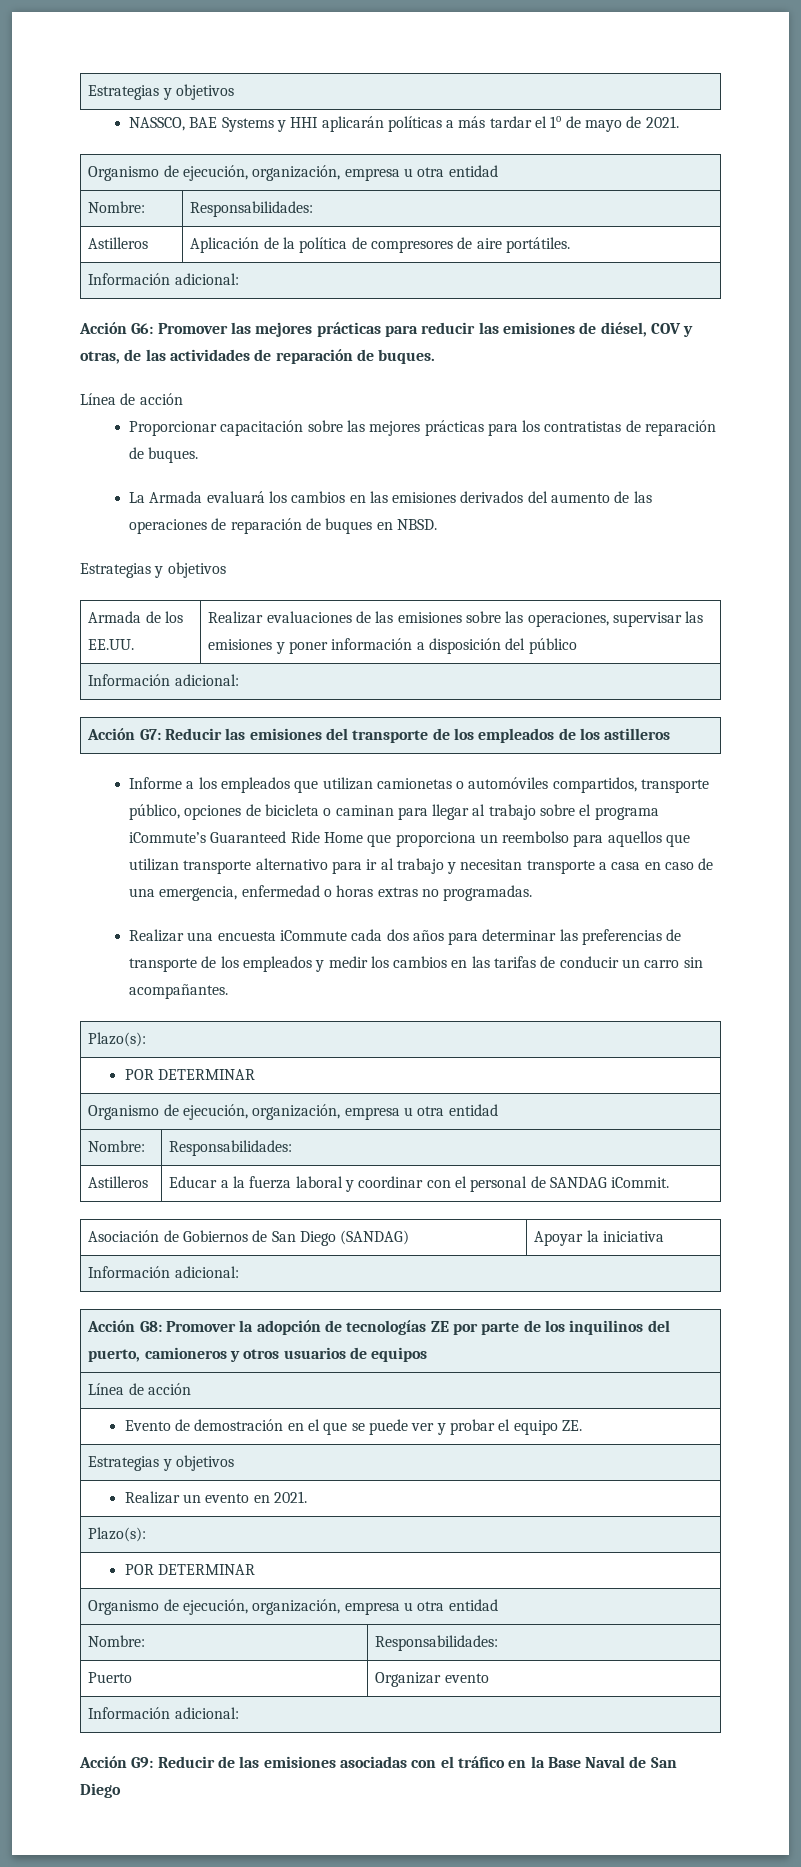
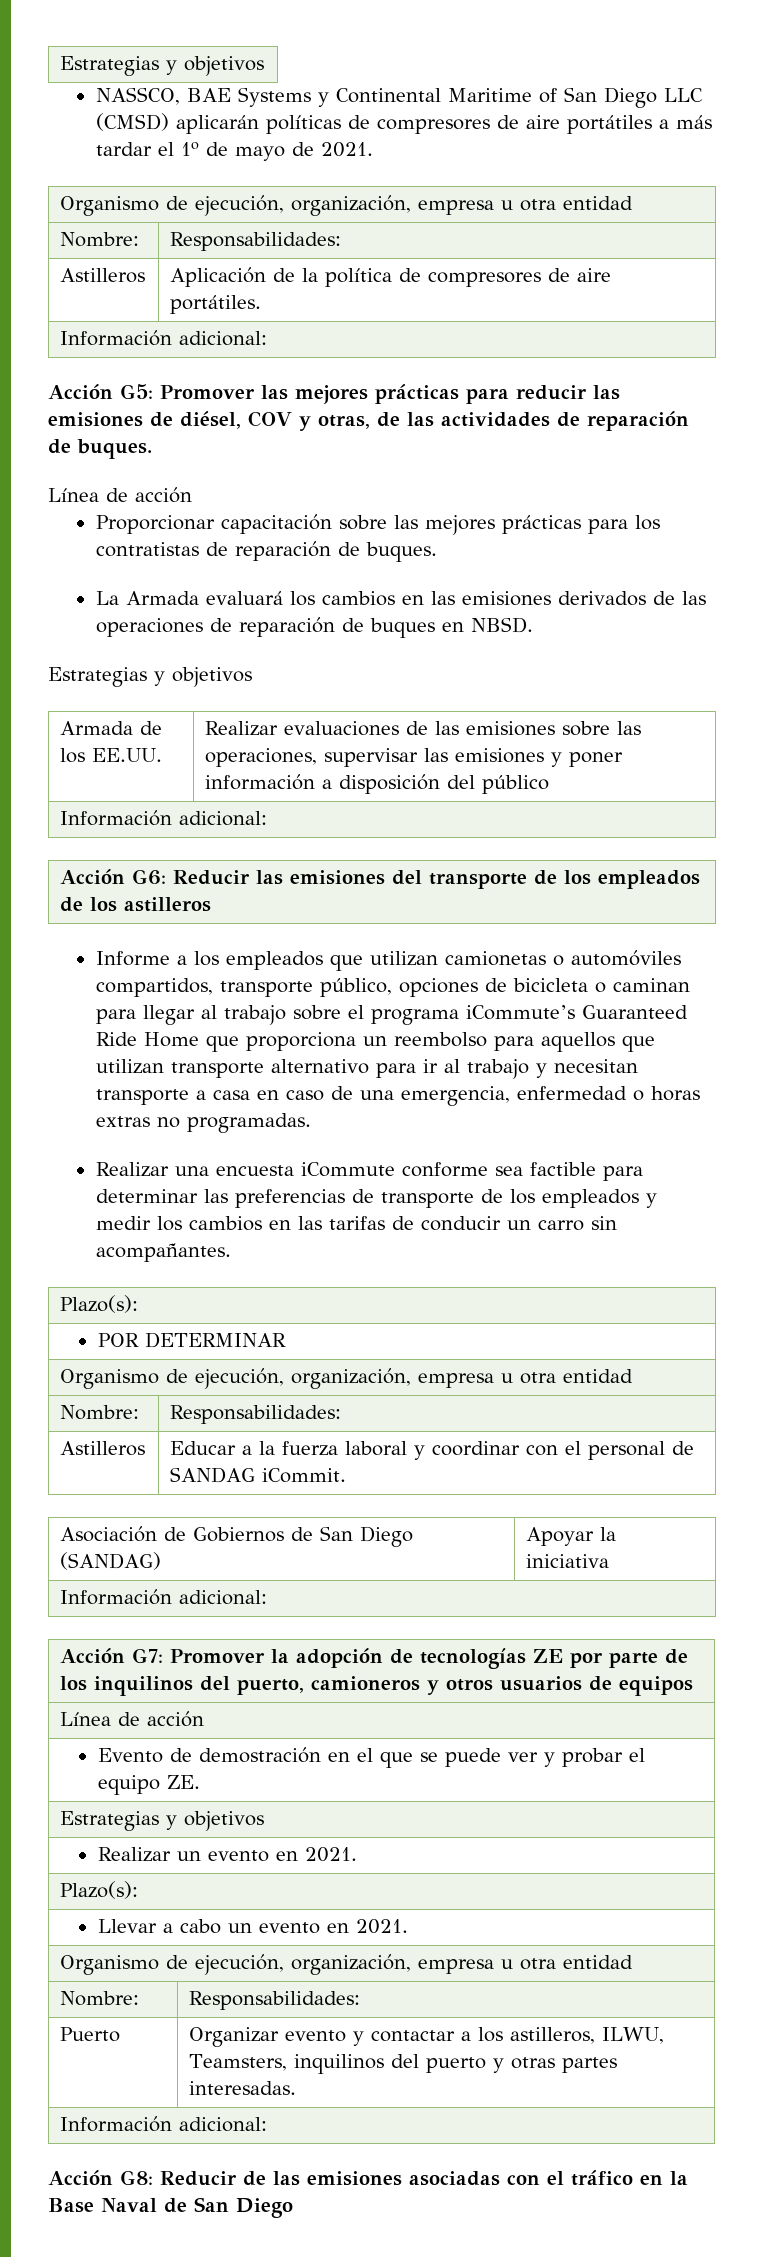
- NASSCO, BAE Systems y HHI aplicarán políticas a más tardar el 1o de mayo de 2021.
+ NASSCO, BAE Systems y Continental Maritime of San Diego LLC (CMSD) aplicarán políticas de compresores de aire portátiles a más tardar el 1o de mayo de 2021.
- Acción G6: Promover las mejores prácticas para reducir las emisiones de diésel, COV y otras, de las actividades de reparación de buques.
+ Acción G5: Promover las mejores prácticas para reducir las emisiones de diésel, COV y otras, de las actividades de reparación de buques.
- La Armada evaluará los cambios en las emisiones derivados del aumento de las operaciones de reparación de buques en NBSD.
+ La Armada evaluará los cambios en las emisiones derivados de las operaciones de reparación de buques en NBSD.
- Acción G7: Reducir las emisiones del transporte de los empleados de los astilleros
+ Acción G6: Reducir las emisiones del transporte de los empleados de los astilleros
- Realizar una encuesta iCommute cada dos años para determinar las preferencias de transporte de los empleados y medir los cambios en las tarifas de conducir un carro sin acompañantes.
+ Realizar una encuesta iCommute conforme sea factible para determinar las preferencias de transporte de los empleados y medir los cambios en las tarifas de conducir un carro sin acompañantes.
- Acción G8: Promover la adopción de tecnologías ZE por parte de los inquilinos del puerto, camioneros y otros usuarios de equipos
+ Acción G7: Promover la adopción de tecnologías ZE por parte de los inquilinos del puerto, camioneros y otros usuarios de equipos
  Realizar un evento en 2021.
  Plazo(s):
- POR DETERMINAR
+ Llevar a cabo un evento en 2021.
- Puerto | Organizar evento
+ Puerto | Organizar evento y contactar a los astilleros, ILWU, Teamsters, inquilinos del puerto y otras partes interesadas.
  Información adicional:
- Acción G9: Reducir de las emisiones asociadas con el tráfico en la Base Naval de San Diego
+ Acción G8: Reducir de las emisiones asociadas con el tráfico en la Base Naval de San Diego

